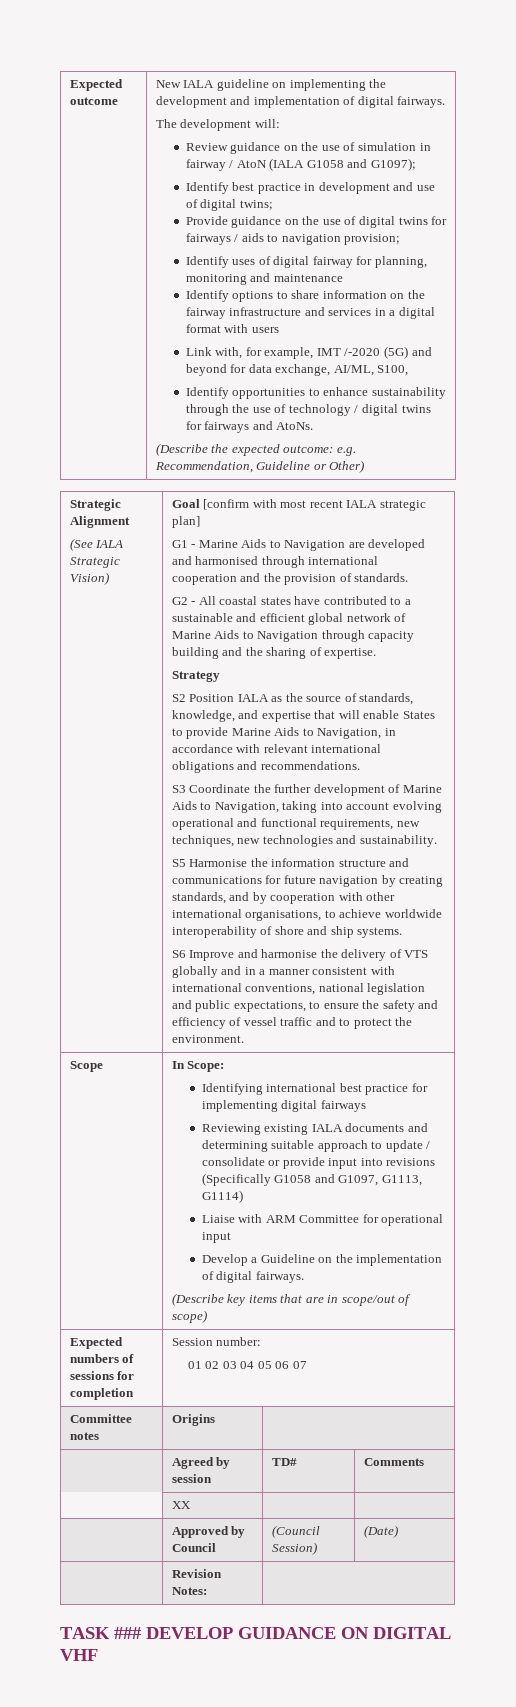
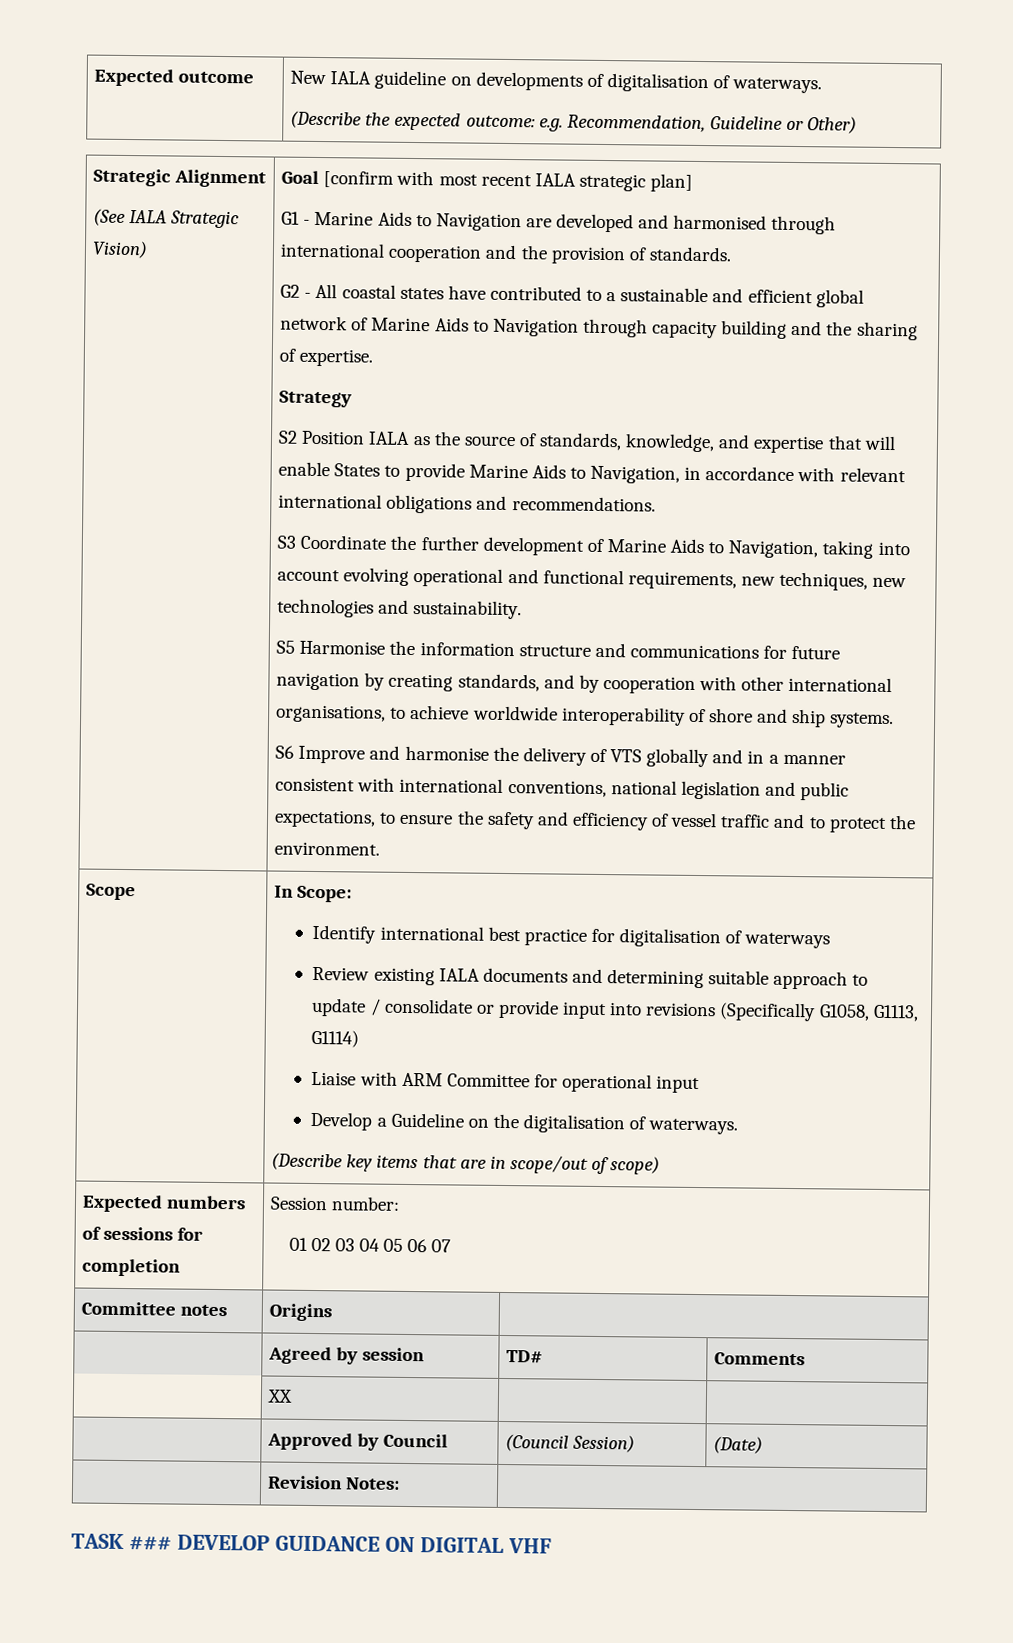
- New IALA guideline on implementing the development and implementation of digital fairways.
- The development will:
- Review guidance on the use of simulation in fairway / AtoN (IALA G1058 and G1097);
- Identify best practice in development and use of digital twins;
- Provide guidance on the use of digital twins for fairways / aids to navigation provision;
- Identify uses of digital fairway for planning, monitoring and maintenance
- Identify options to share information on the fairway infrastructure and services in a digital format with users
- Link with, for example, IMT /-2020 (5G) and beyond for data exchange, AI/ML, S100,
- Identify opportunities to enhance sustainability through the use of technology / digital twins for fairways and AtoNs.
+ New IALA guideline on developments of digitalisation of waterways.
- Identifying international best practice for implementing digital fairways
- Reviewing existing IALA documents and determining suitable approach to update / consolidate or provide input into revisions (Specifically G1058 and G1097, G1113, G1114)
+ Identify international best practice for digitalisation of waterways
+ Review existing IALA documents and determining suitable approach to update / consolidate or provide input into revisions (Specifically G1058, G1113, G1114)
- Develop a Guideline on the implementation of digital fairways.
+ Develop a Guideline on the digitalisation of waterways.

